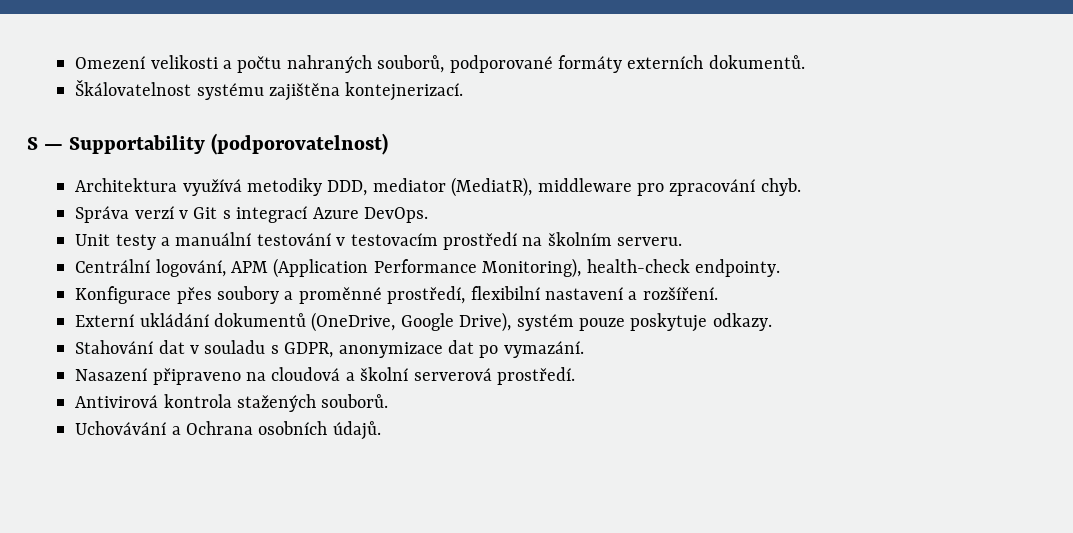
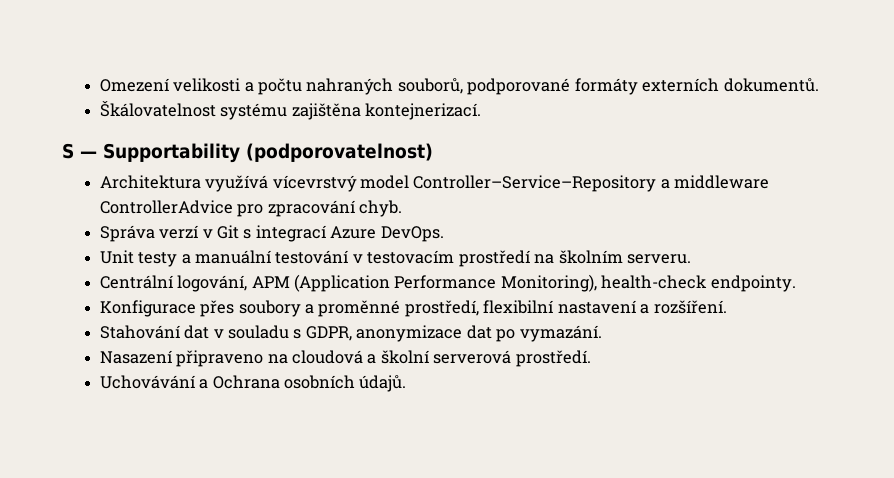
- Architektura využívá metodiky DDD, mediator (MediatR), middleware pro zpracování chyb.
+ Architektura využívá vícevrstvý model Controller–Service–Repository a middleware ControllerAdvice pro zpracování chyb.
- Externí ukládání dokumentů (OneDrive, Google Drive), systém pouze poskytuje odkazy.
- Antivirová kontrola stažených souborů.

